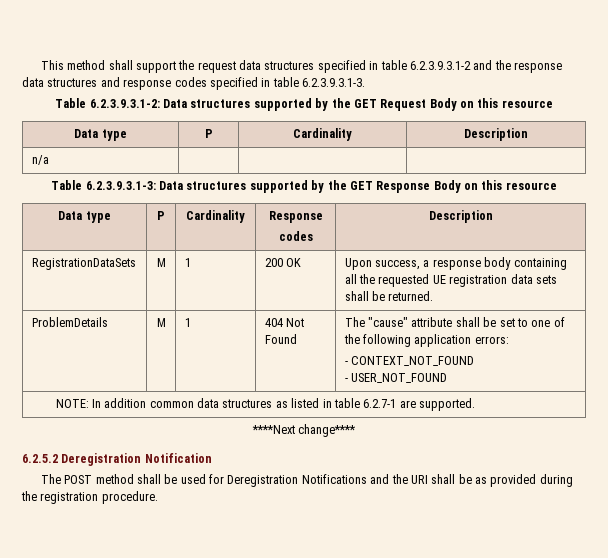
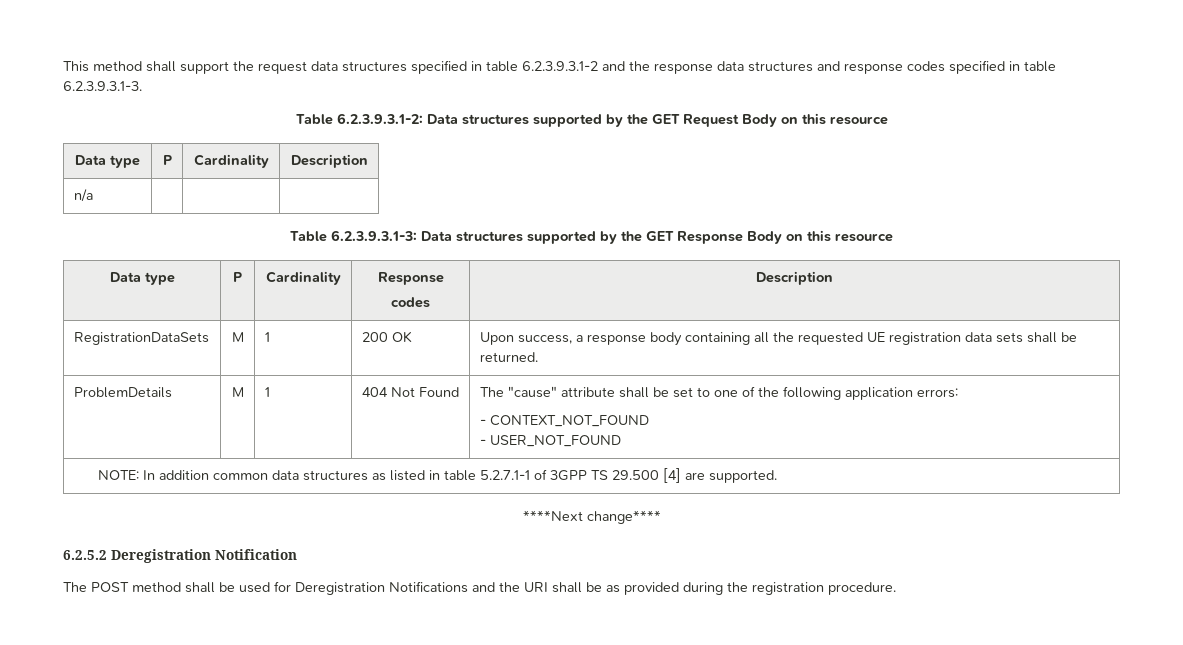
- NOTE: In addition common data structures as listed in table 6.2.7-1 are supported.
+ NOTE: In addition common data structures as listed in table 5.2.7.1-1 of 3GPP TS 29.500 [4] are supported.

